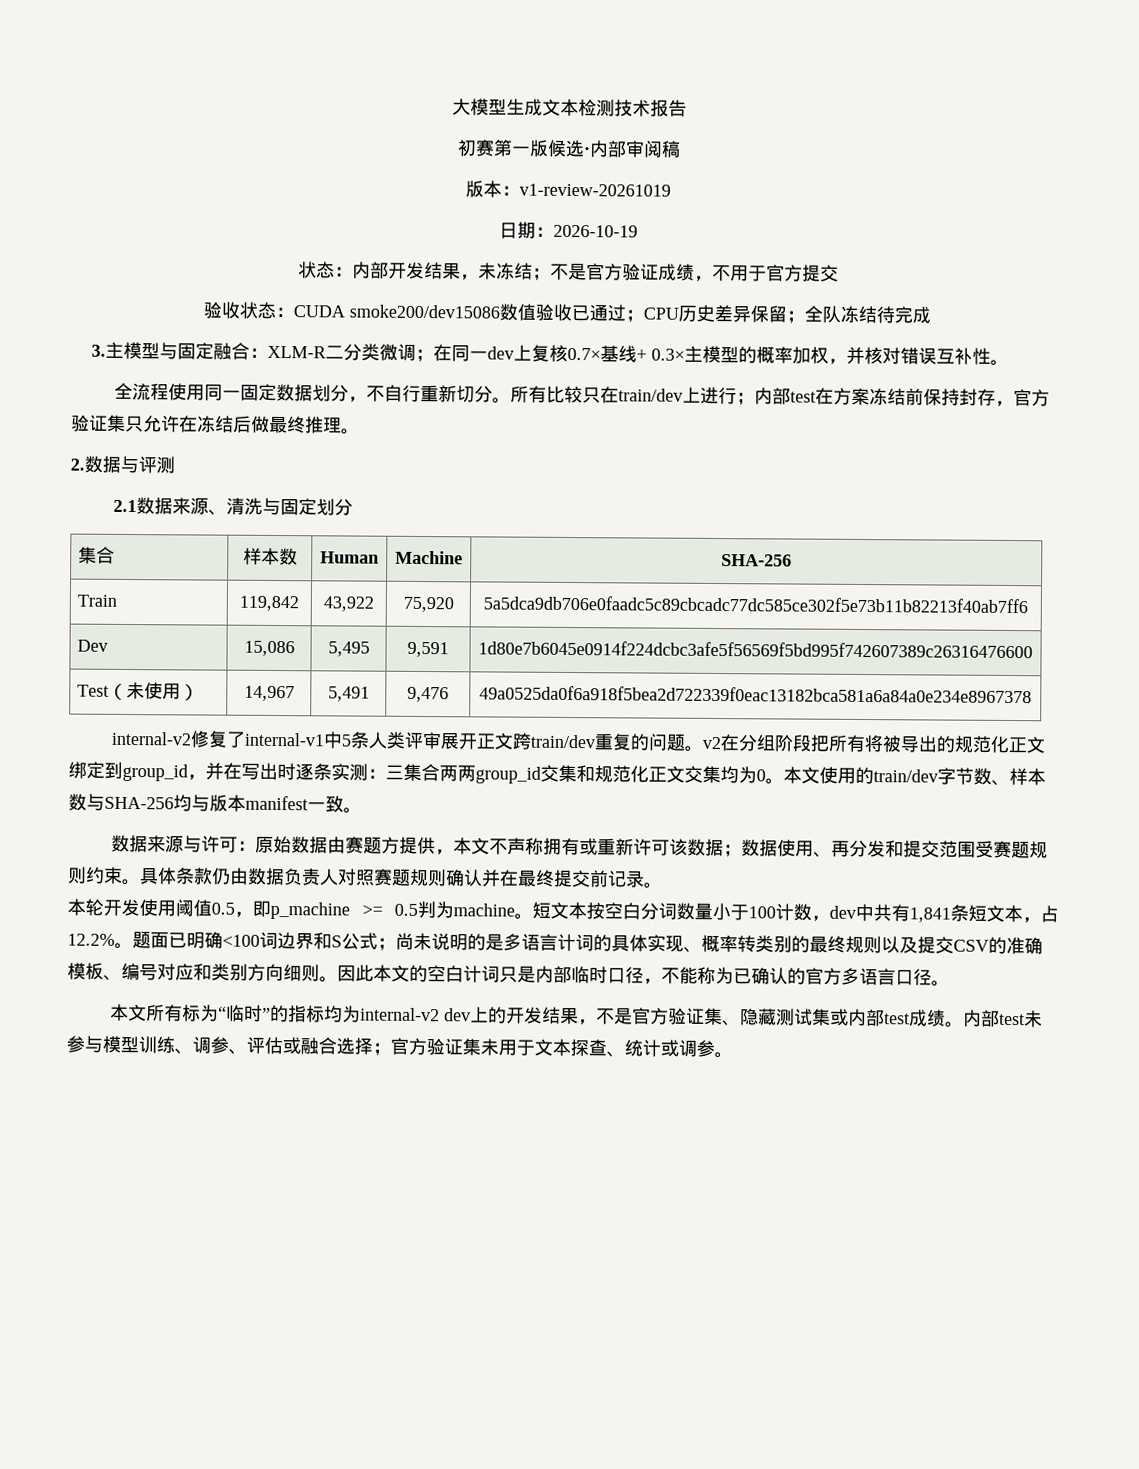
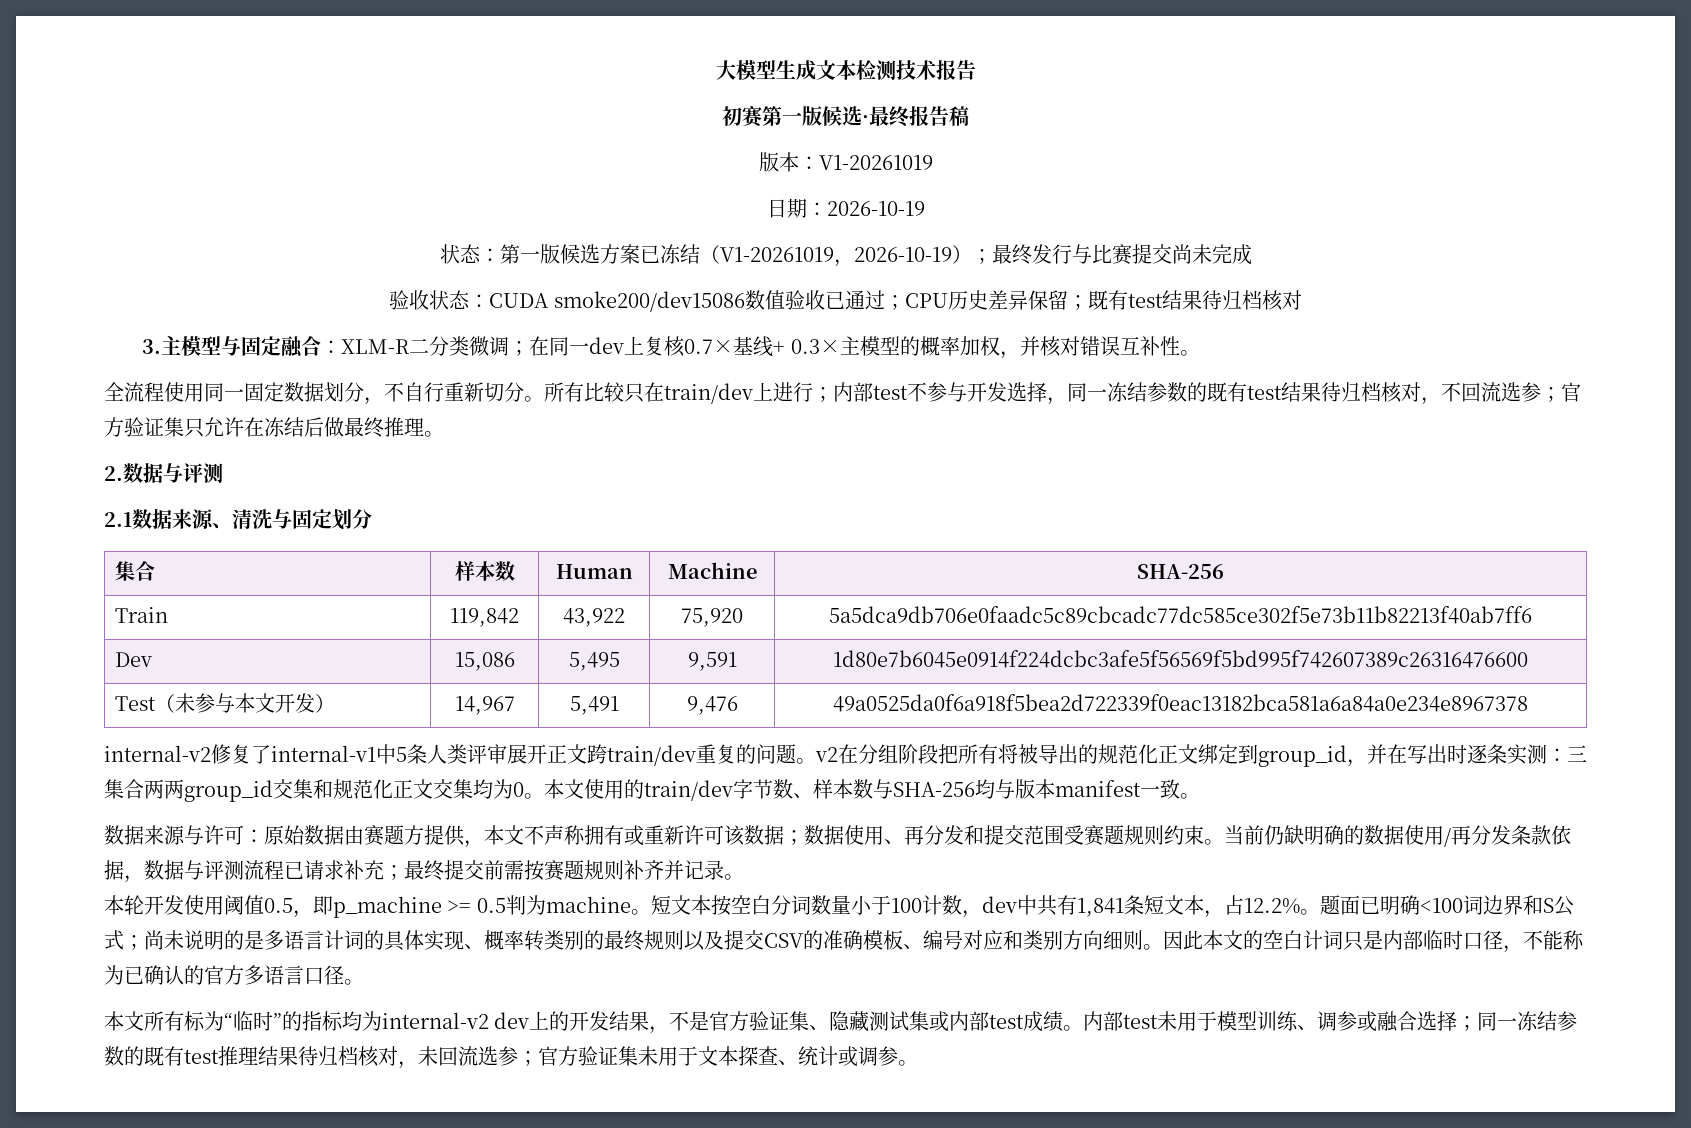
- 初赛第一版候选·内部审阅稿
+ 初赛第一版候选·最终报告稿
- 版本：v1-review-20261019
+ 版本：V1-20261019
- 状态：内部开发结果，未冻结；不是官方验证成绩，不用于官方提交
+ 状态：第一版候选方案已冻结（V1-20261019，2026-10-19）；最终发行与比赛提交尚未完成
- 验收状态：CUDA smoke200/dev15086数值验收已通过；CPU历史差异保留；全队冻结待完成
+ 验收状态：CUDA smoke200/dev15086数值验收已通过；CPU历史差异保留；既有test结果待归档核对
- 所有比较只在train/dev上进行；内部test在方案冻结前保持封存，官方验证集只允许在冻结后做最终推理。
+ 所有比较只在train/dev上进行；内部test不参与开发选择，同一冻结参数的既有test结果待归档核对，不回流选参；官方验证集只允许在冻结后做最终推理。
- Test（未使用） | 14,967 | 5,491 | 9,476 | 49a0525da0f6a918f5bea2d722339f0eac13182bca581a6a84a0e234e8967378
+ Test（未参与本文开发） | 14,967 | 5,491 | 9,476 | 49a0525da0f6a918f5bea2d722339f0eac13182bca581a6a84a0e234e8967378
- 具体条款仍由数据负责人对照赛题规则确认并在最终提交前记录。
+ 当前仍缺明确的数据使用/再分发条款依据，数据与评测流程已请求补充；最终提交前需按赛题规则补齐并记录。
- 内部test未参与模型训练、调参、评估或融合选择；官方验证集未用于文本探查、统计或调参。
+ 内部test未用于模型训练、调参或融合选择；同一冻结参数的既有test推理结果待归档核对，未回流选参；官方验证集未用于文本探查、统计或调参。

